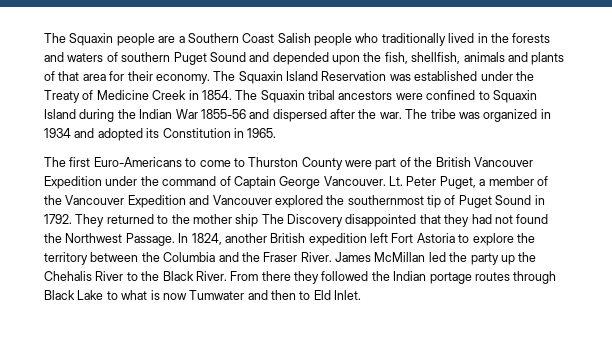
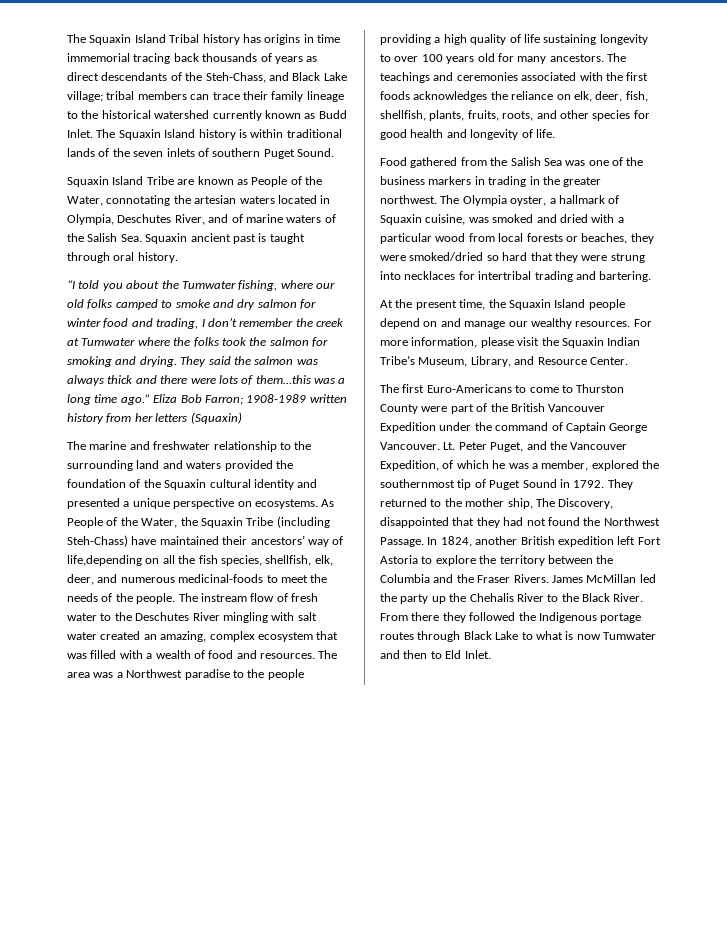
- The Squaxin people are a Southern Coast Salish people who traditionally lived in the forests and waters of southern Puget Sound and depended upon the fish, shellfish, animals and plants of that area for their economy. The Squaxin Island Reservation was established under the Treaty of Medicine Creek in 1854. The Squaxin tribal ancestors were confined to Squaxin Island during the Indian War 1855-56 and dispersed after the war. The tribe was organized in 1934 and adopted its Constitution in 1965.
+ The Squaxin Island Tribal history has origins in time immemorial tracing back thousands of years as direct descendants of the Steh-Chass, and Black Lake village; tribal members can trace their family lineage to the historical watershed currently known as Budd Inlet. The Squaxin Island history is within traditional lands of the seven inlets of southern Puget Sound.
+ Squaxin Island Tribe are known as People of the Water, connotating the artesian waters located in Olympia, Deschutes River, and of marine waters of the Salish Sea. Squaxin ancient past is taught through oral history.
+ “I told you about the Tumwater fishing, where our old folks camped to smoke and dry salmon for winter food and trading, I don’t remember the creek at Tumwater where the folks took the salmon for smoking and drying. They said the salmon was always thick and there were lots of them…this was a long time ago.” Eliza Bob Farron; 1908-1989 written history from her letters (Squaxin)
+ The marine and freshwater relationship to the surrounding land and waters provided the foundation of the Squaxin cultural identity and presented a unique perspective on ecosystems. As People of the Water, the Squaxin Tribe (including Steh-Chass) have maintained their ancestors’ way of life,depending on all the fish species, shellfish, elk, deer, and numerous medicinal-foods to meet the needs of the people. The instream flow of fresh water to the Deschutes River mingling with salt water created an amazing, complex ecosystem that was filled with a wealth of food and resources. The area was a Northwest paradise to the people providing a high quality of life sustaining longevity to over 100 years old for many ancestors. The teachings and ceremonies associated with the first foods acknowledges the reliance on elk, deer, fish, shellfish, plants, fruits, roots, and other species for good health and longevity of life.
+ Food gathered from the Salish Sea was one of the business markers in trading in the greater northwest. The Olympia oyster, a hallmark of Squaxin cuisine, was smoked and dried with a particular wood from local forests or beaches, they were smoked/dried so hard that they were strung into necklaces for intertribal trading and bartering.
+ At the present time, the Squaxin Island people depend on and manage our wealthy resources. For more information, please visit the Squaxin Indian Tribe’s Museum, Library, and Resource Center.
- Lt. Peter Puget, a member of the Vancouver Expedition and Vancouver explored the southernmost tip of Puget Sound in 1792.
+ Lt. Peter Puget, and the Vancouver Expedition, of which he was a member, explored the southernmost tip of Puget Sound in 1792.
- They returned to the mother ship The Discovery disappointed that they had not found the Northwest Passage.
+ They returned to the mother ship, The Discovery, disappointed that they had not found the Northwest Passage.
- In 1824, another British expedition left Fort Astoria to explore the territory between the Columbia and the Fraser River.
+ In 1824, another British expedition left Fort Astoria to explore the territory between the Columbia and the Fraser Rivers.
- From there they followed the Indian portage routes through Black Lake to what is now Tumwater and then to Eld Inlet.
+ From there they followed the Indigenous portage routes through Black Lake to what is now Tumwater and then to Eld Inlet.

